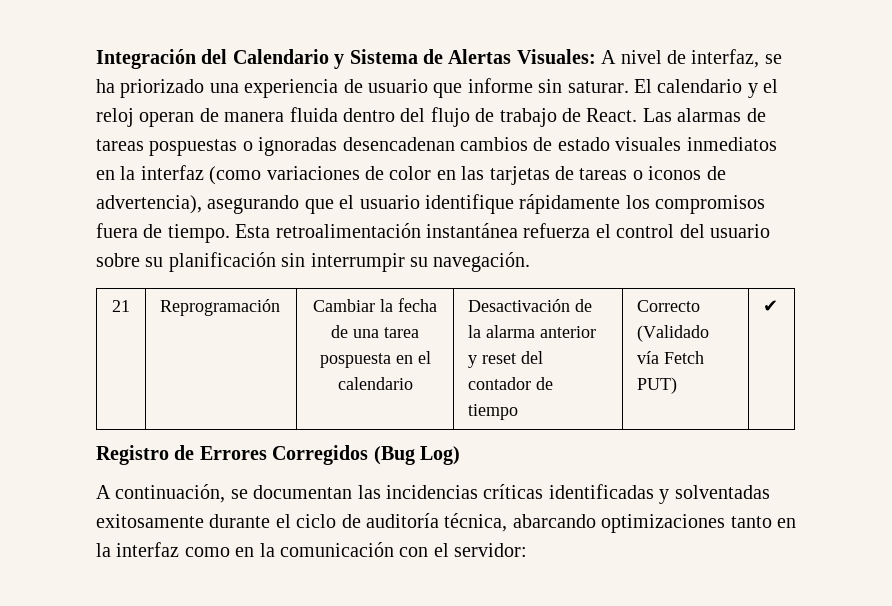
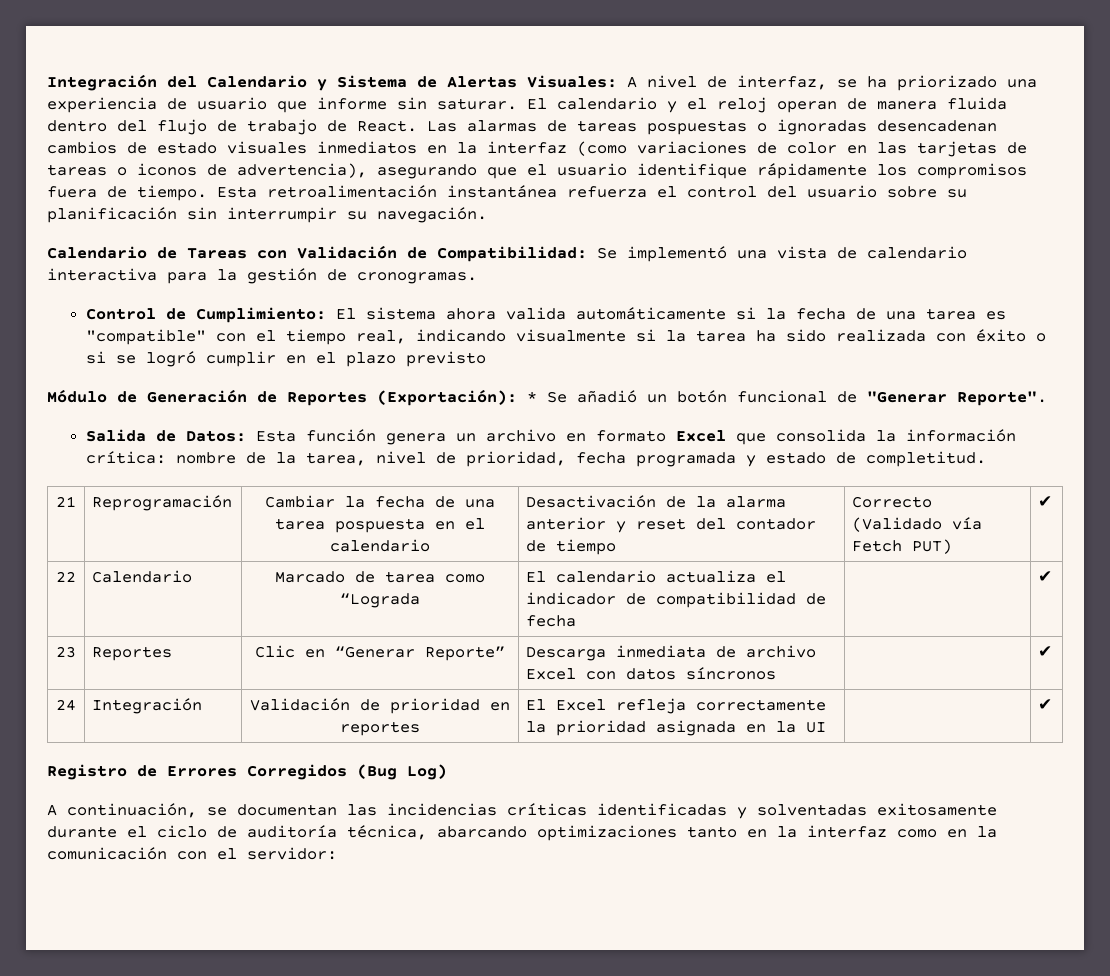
+ Calendario de Tareas con Validación de Compatibilidad: Se implementó una vista de calendario interactiva para la gestión de cronogramas.
+ Control de Cumplimiento: El sistema ahora valida automáticamente si la fecha de una tarea es "compatible" con el tiempo real, indicando visualmente si la tarea ha sido realizada con éxito o si se logró cumplir en el plazo previsto
+ Módulo de Generación de Reportes (Exportación): * Se añadió un botón funcional de "Generar Reporte".
+ Salida de Datos: Esta función genera un archivo en formato Excel que consolida la información crítica: nombre de la tarea, nivel de prioridad, fecha programada y estado de completitud.
+ 22 | Calendario | Marcado de tarea como “Lograda | El calendario actualiza el indicador de compatibilidad de fecha | | ✔
+ 23 | Reportes | Clic en “Generar Reporte” | Descarga inmediata de archivo Excel con datos síncronos | | ✔
+ 24 | Integración | Validación de prioridad en reportes | El Excel refleja correctamente la prioridad asignada en la UI | | ✔

